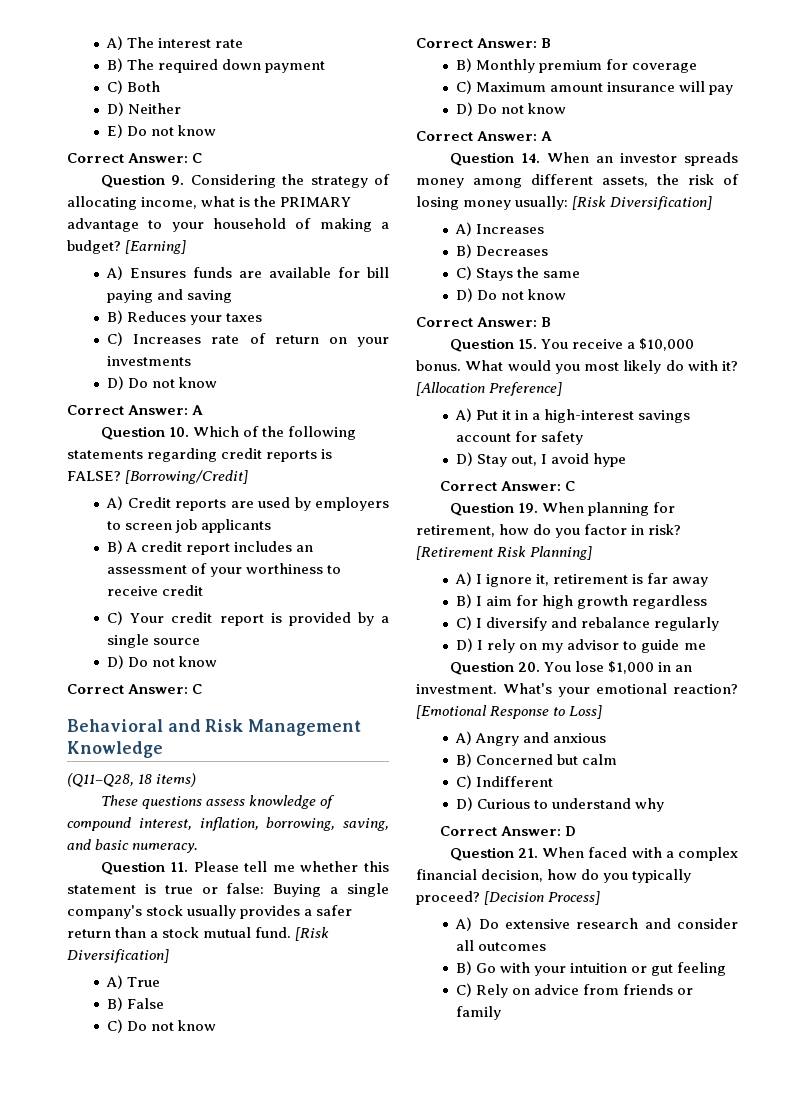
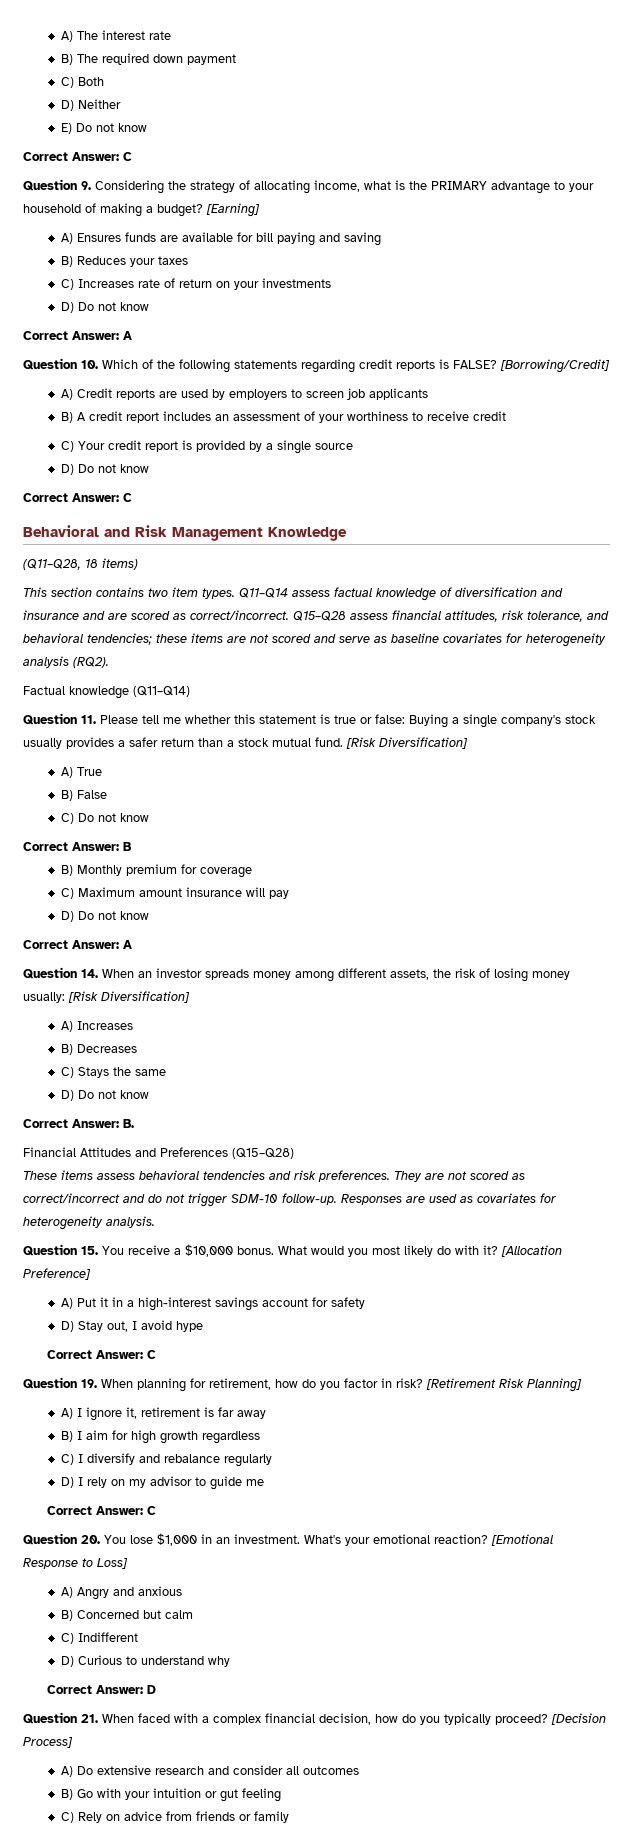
- These questions assess knowledge of compound interest, inflation, borrowing, saving, and basic numeracy.
+ This section contains two item types. Q11–Q14 assess factual knowledge of diversification and insurance and are scored as correct/incorrect. Q15–Q28 assess financial attitudes, risk tolerance, and behavioral tendencies; these items are not scored and serve as baseline covariates for heterogeneity analysis (RQ2).
+ Factual knowledge (Q11–Q14)
  C) Stays the same
  D) Do not know
- Correct Answer: B
+ Correct Answer: B.
+ Financial Attitudes and Preferences (Q15–Q28)
+ These items assess behavioral tendencies and risk preferences. They are not scored as correct/incorrect and do not trigger SDM-10 follow-up. Responses are used as covariates for heterogeneity analysis.
  D) I rely on my advisor to guide me
+ Correct Answer: C

